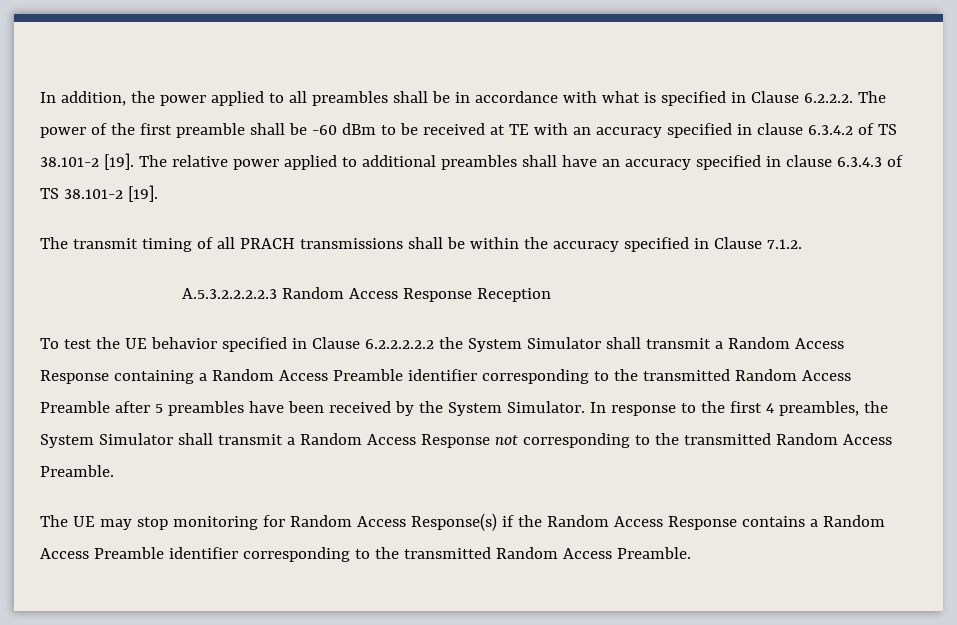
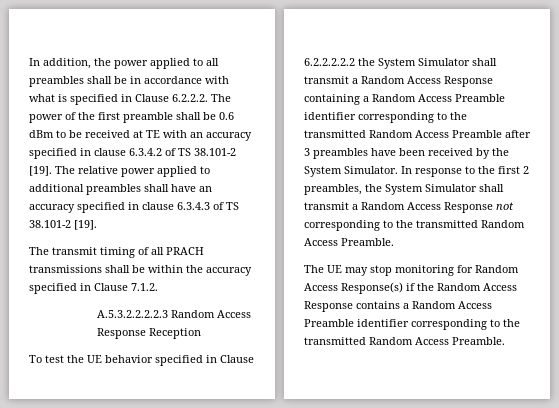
- In addition, the power applied to all preambles shall be in accordance with what is specified in Clause 6.2.2.2. The power of the first preamble shall be -60 dBm to be received at TE with an accuracy specified in clause 6.3.4.2 of TS 38.101-2 [19].
+ In addition, the power applied to all preambles shall be in accordance with what is specified in Clause 6.2.2.2. The power of the first preamble shall be 0.6 dBm to be received at TE with an accuracy specified in clause 6.3.4.2 of TS 38.101-2 [19].
- To test the UE behavior specified in Clause 6.2.2.2.2.2 the System Simulator shall transmit a Random Access Response containing a Random Access Preamble identifier corresponding to the transmitted Random Access Preamble after 5 preambles have been received by the System Simulator.
+ To test the UE behavior specified in Clause 6.2.2.2.2.2 the System Simulator shall transmit a Random Access Response containing a Random Access Preamble identifier corresponding to the transmitted Random Access Preamble after 3 preambles have been received by the System Simulator.
- In response to the first 4 preambles, the System Simulator shall transmit a Random Access Response not corresponding to the transmitted Random Access Preamble.
+ In response to the first 2 preambles, the System Simulator shall transmit a Random Access Response not corresponding to the transmitted Random Access Preamble.

